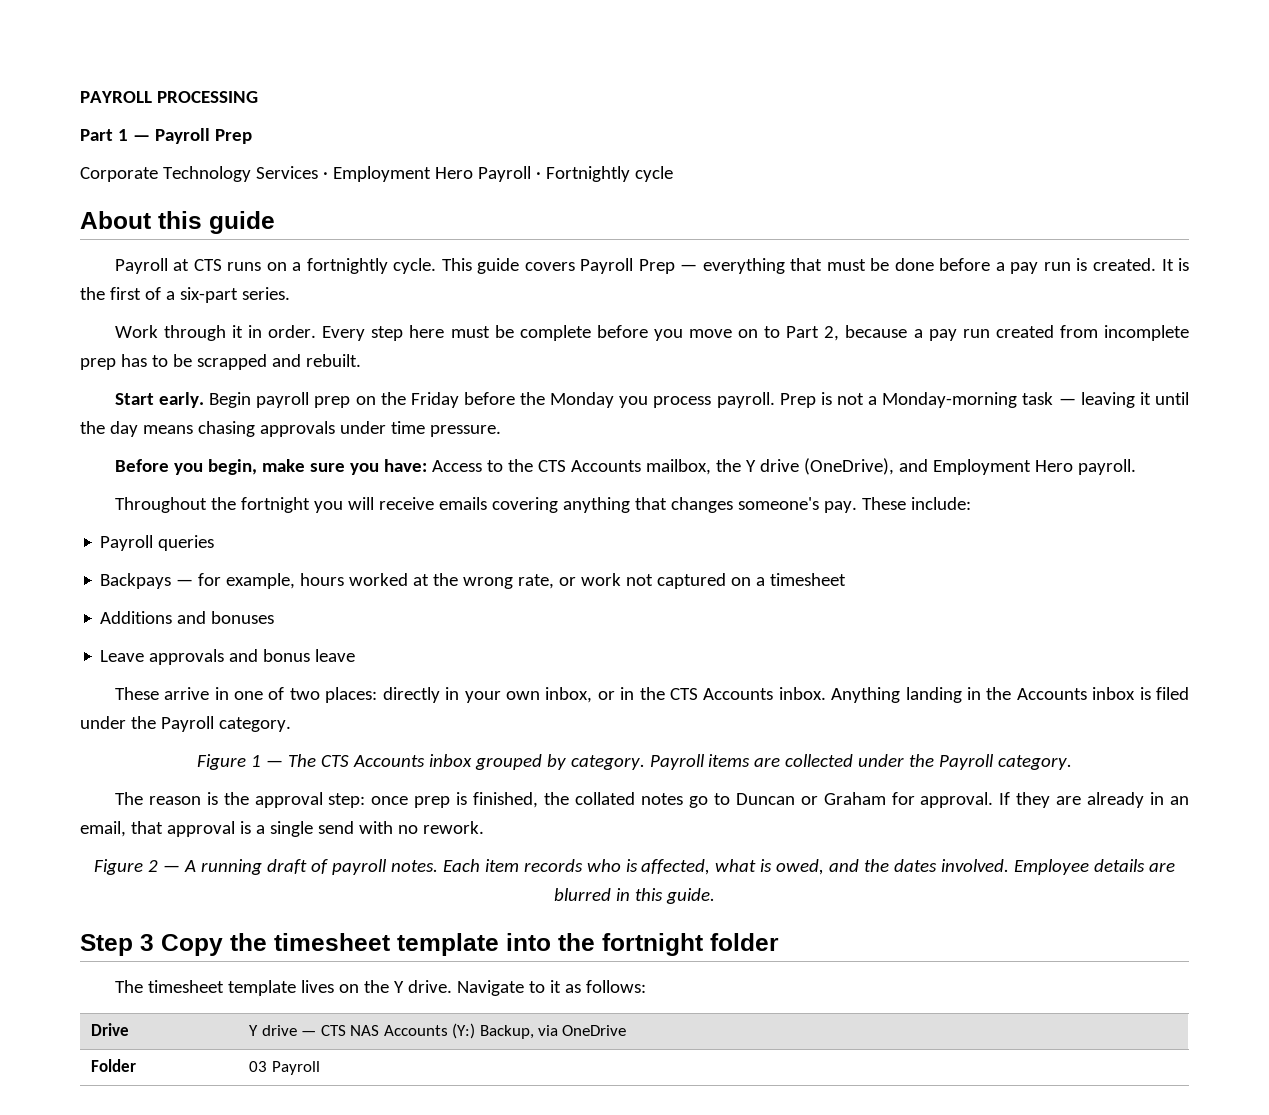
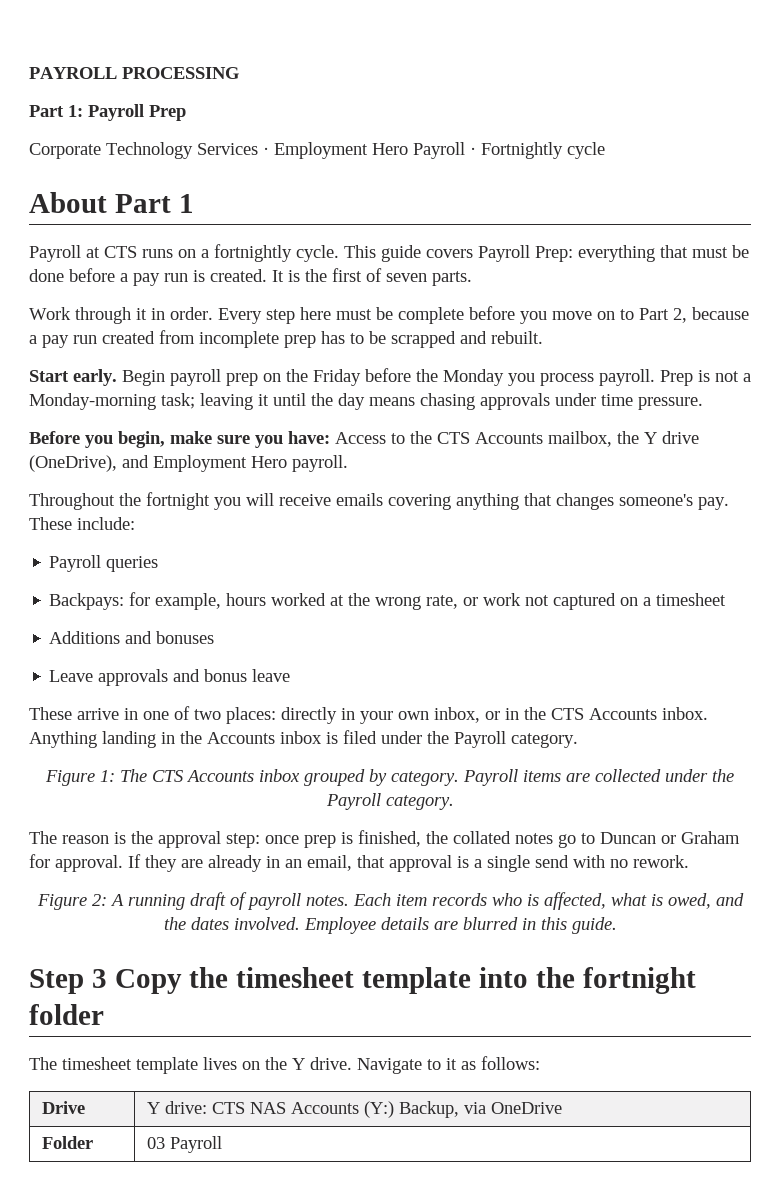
- Part 1 — Payroll Prep
+ Part 1: Payroll Prep
- About this guide
+ About Part 1
- This guide covers Payroll Prep — everything that must be done before a pay run is created.
+ This guide covers Payroll Prep: everything that must be done before a pay run is created.
- It is the first of a six-part series.
+ It is the first of seven parts.
- Prep is not a Monday-morning task — leaving it until the day means chasing approvals under time pressure.
+ Prep is not a Monday-morning task; leaving it until the day means chasing approvals under time pressure.
- Backpays — for example, hours worked at the wrong rate, or work not captured on a timesheet
+ Backpays: for example, hours worked at the wrong rate, or work not captured on a timesheet
- Figure 1 — The CTS Accounts inbox grouped by category.
+ Figure 1: The CTS Accounts inbox grouped by category.
- Figure 2 — A running draft of payroll notes.
+ Figure 2: A running draft of payroll notes.
- Drive | Y drive — CTS NAS Accounts (Y:) Backup, via OneDrive
+ Drive | Y drive: CTS NAS Accounts (Y:) Backup, via OneDrive

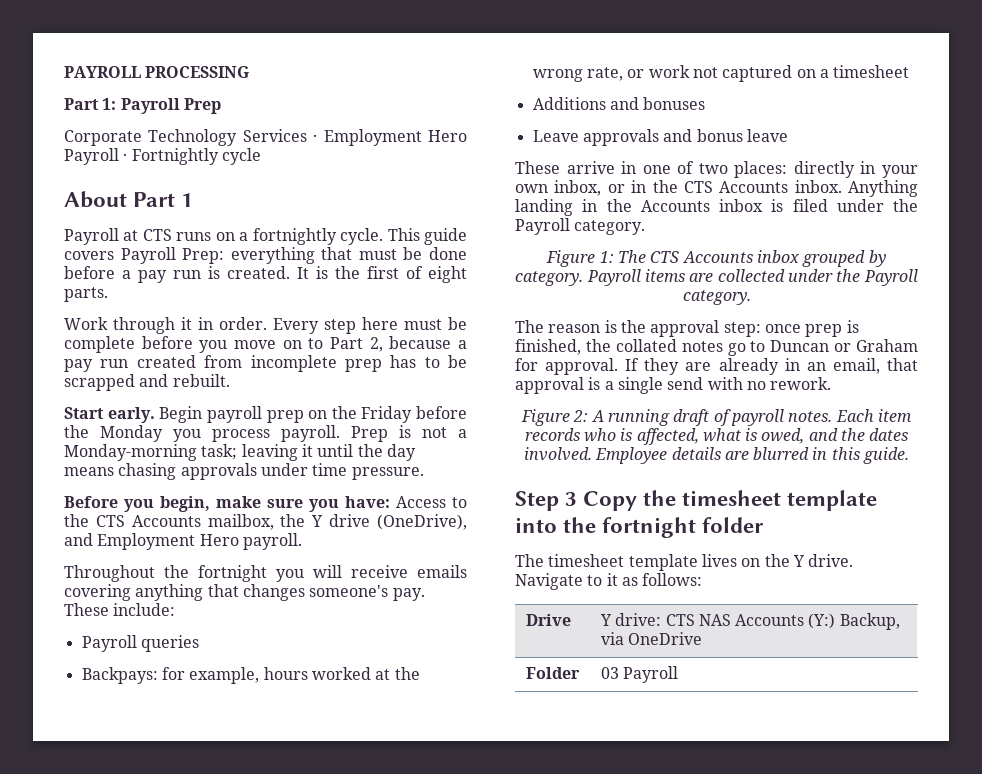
- It is the first of seven parts.
+ It is the first of eight parts.

